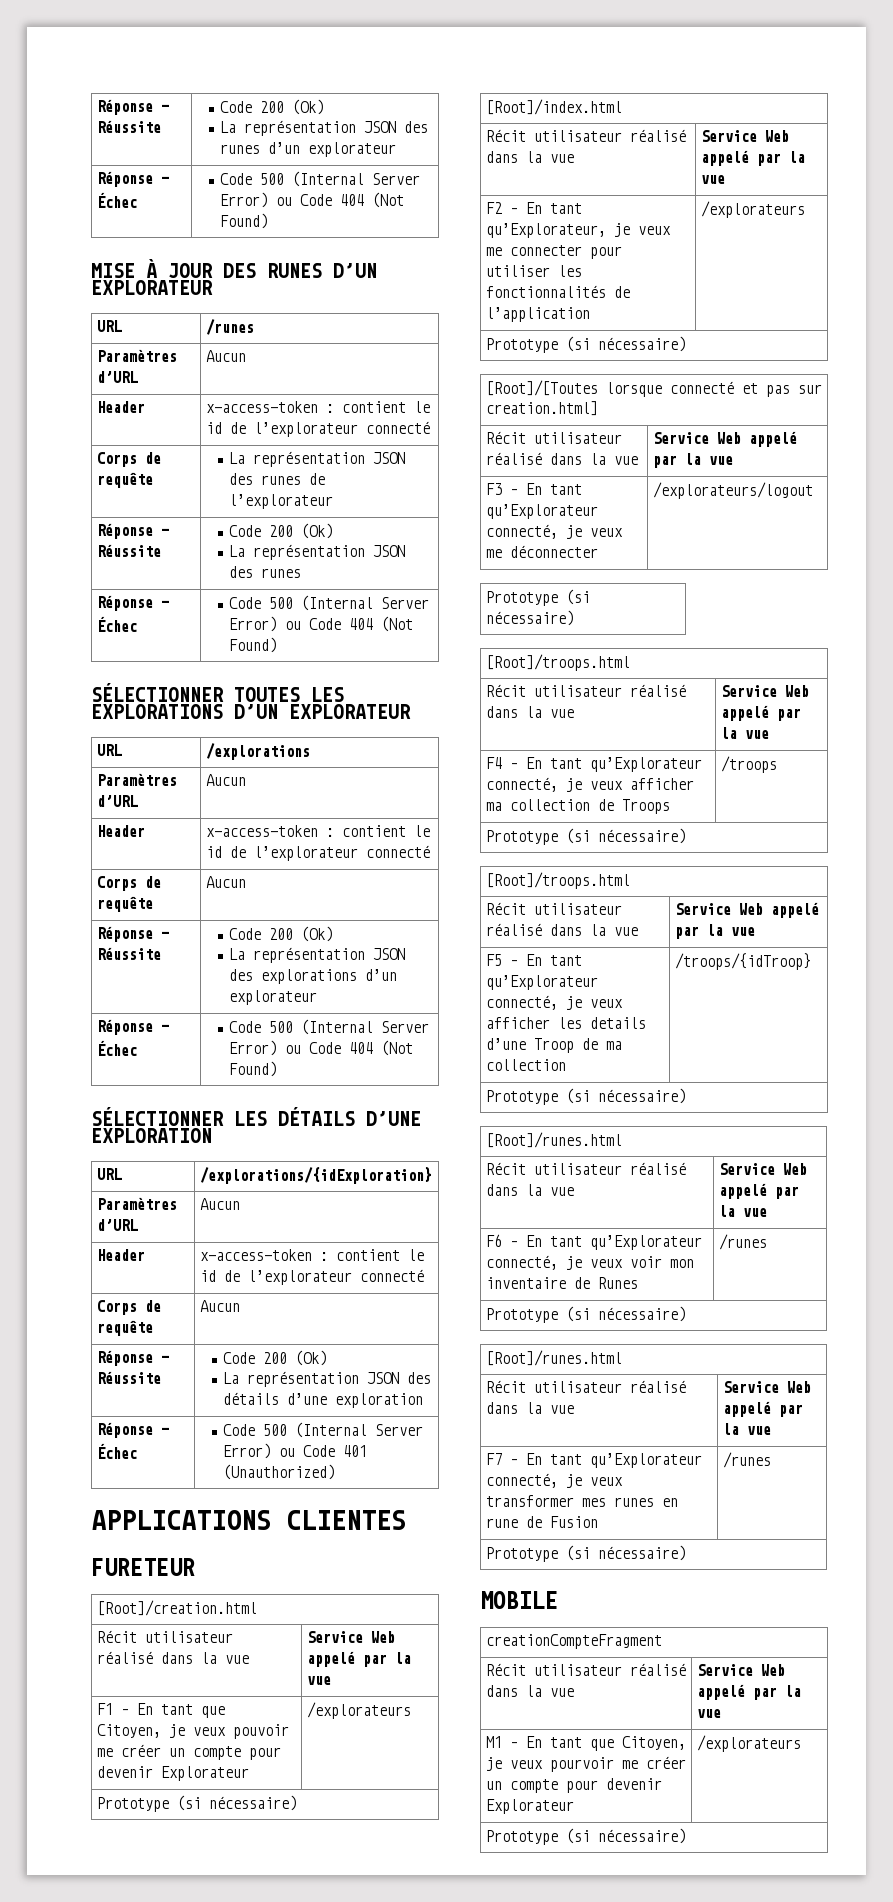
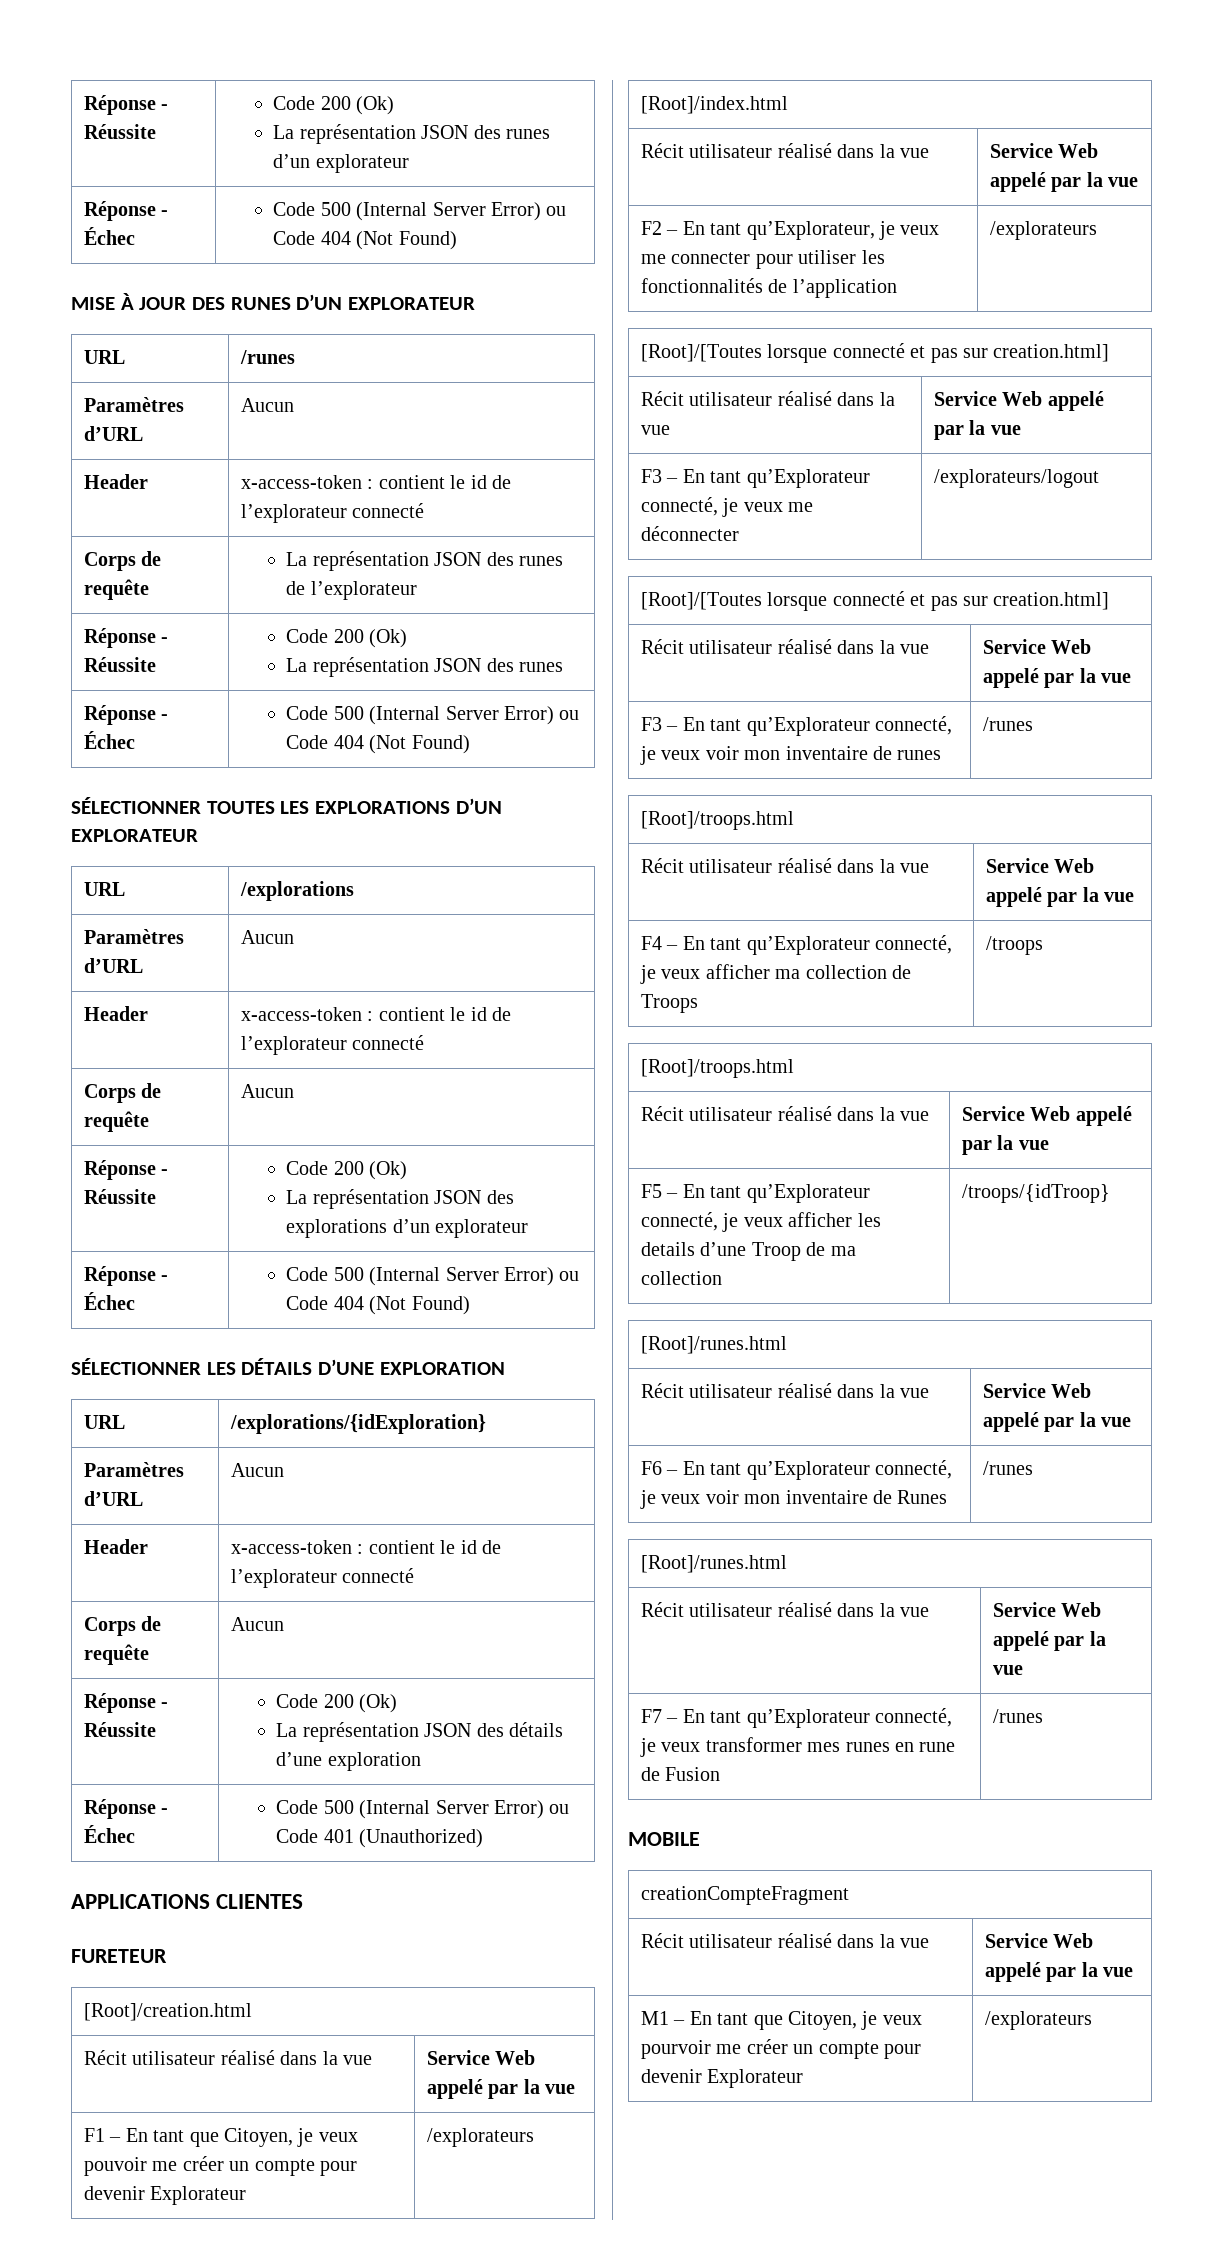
  F1 – En tant que Citoyen, je veux pouvoir me créer un compte pour devenir Explorateur | /explorateurs
- Prototype (si nécessaire)
  F2 – En tant qu’Explorateur, je veux me connecter pour utiliser les fonctionnalités de l’application | /explorateurs
- Prototype (si nécessaire)
  F3 – En tant qu’Explorateur connecté, je veux me déconnecter | /explorateurs/logout
- Prototype (si nécessaire)
+ [Root]/[Toutes lorsque connecté et pas sur creation.html]
+ Récit utilisateur réalisé dans la vue | Service Web appelé par la vue
+ F3 – En tant qu’Explorateur connecté, je veux voir mon inventaire de runes | /runes
  F4 – En tant qu’Explorateur connecté, je veux afficher ma collection de Troops | /troops
- Prototype (si nécessaire)
  F5 – En tant qu’Explorateur connecté, je veux afficher les details d’une Troop de ma collection | /troops/{idTroop}
- Prototype (si nécessaire)
  F6 – En tant qu’Explorateur connecté, je veux voir mon inventaire de Runes | /runes
- Prototype (si nécessaire)
  F7 – En tant qu’Explorateur connecté, je veux transformer mes runes en rune de Fusion | /runes
- Prototype (si nécessaire)
  M1 – En tant que Citoyen, je veux pourvoir me créer un compte pour devenir Explorateur | /explorateurs
- Prototype (si nécessaire)

